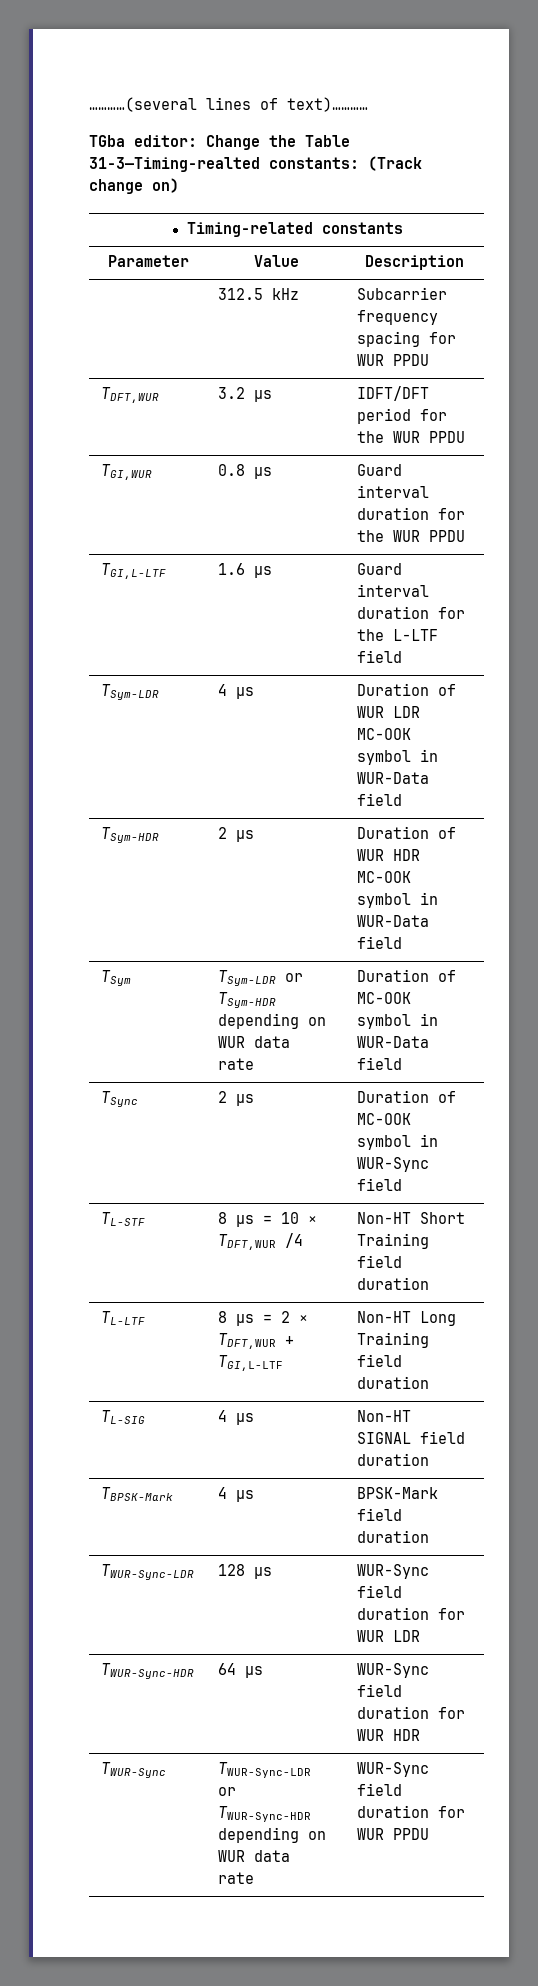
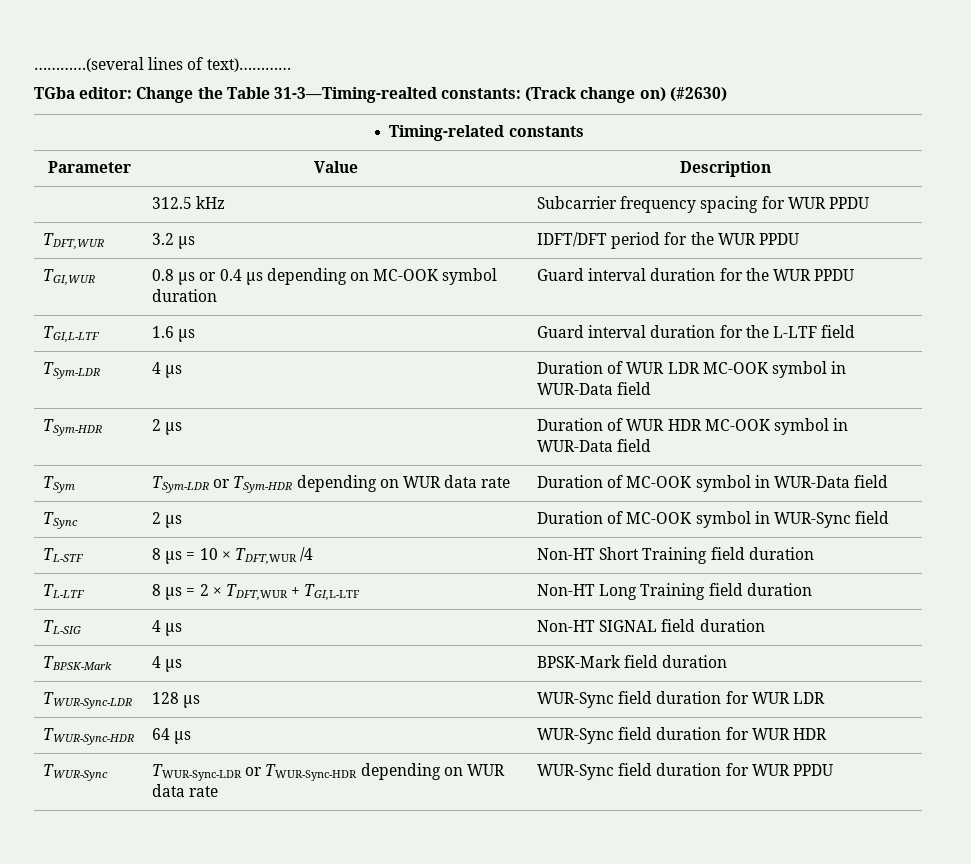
- TGba editor: Change the Table 31-3—Timing-realted constants: (Track change on)
+ TGba editor: Change the Table 31-3—Timing-realted constants: (Track change on) (#2630)
- TGI,WUR | 0.8 µs | Guard interval duration for the WUR PPDU
+ TGI,WUR | 0.8 µs or 0.4 µs depending on MC-OOK symbol duration | Guard interval duration for the WUR PPDU

